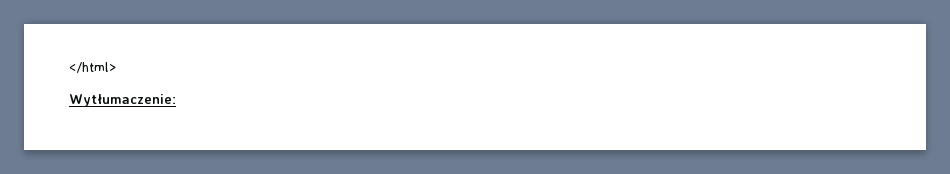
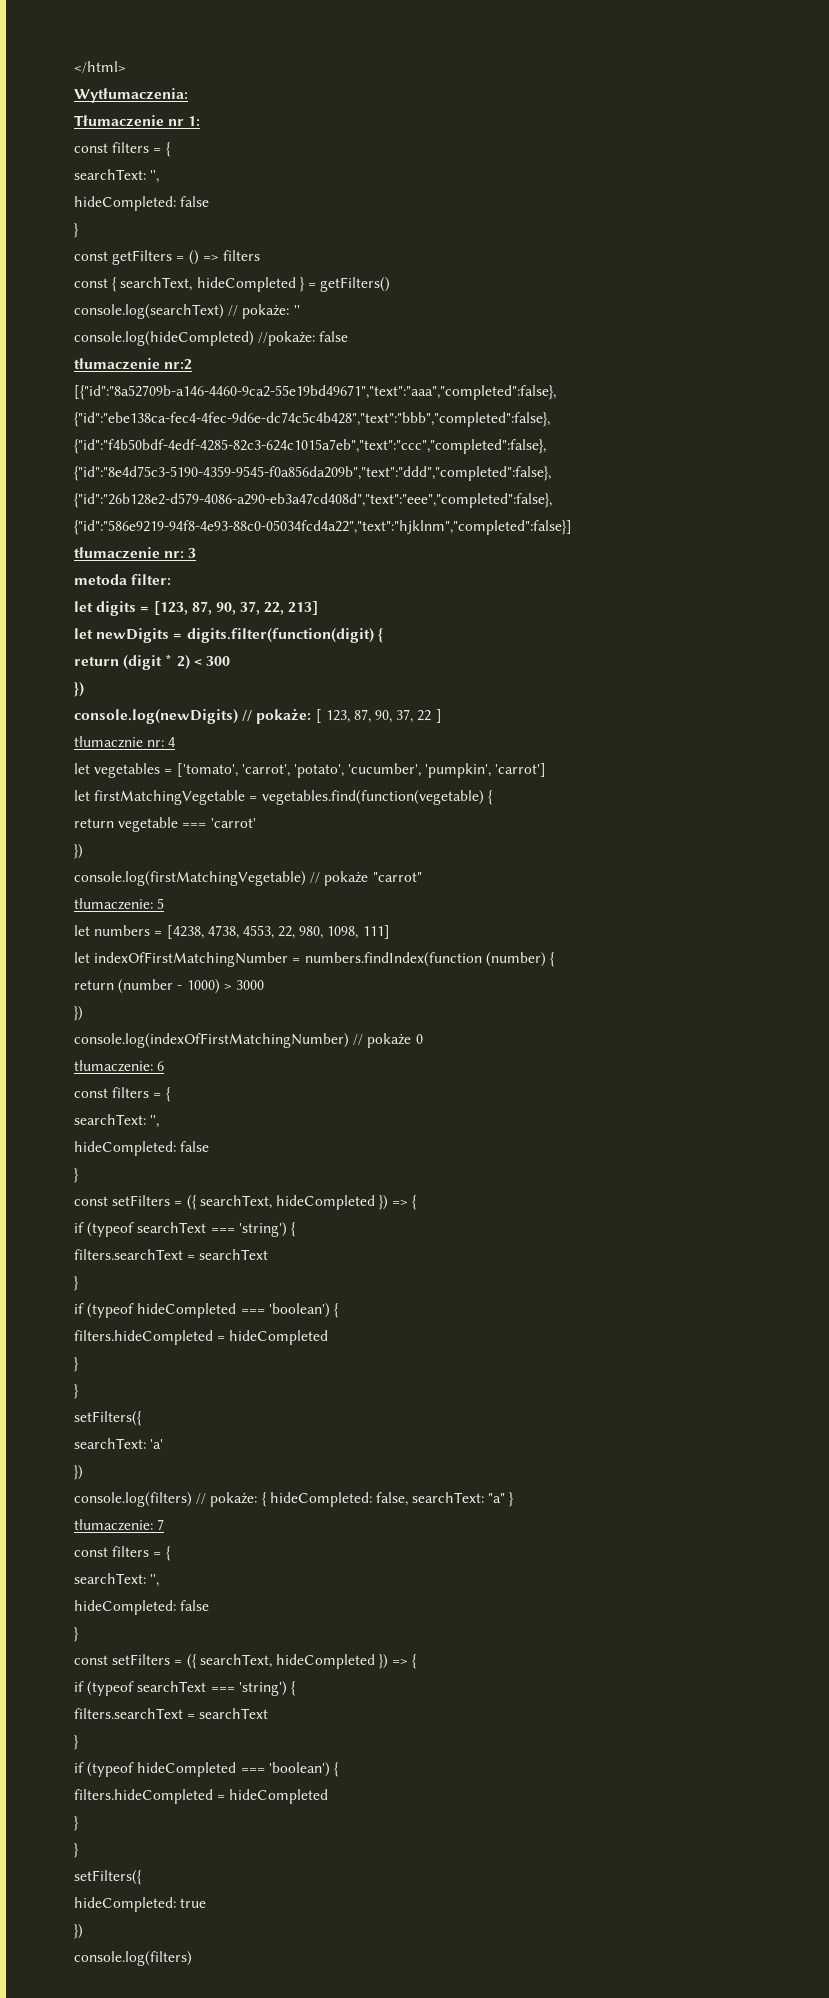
- Wytłumaczenie:
+ Wytłumaczenia:
+ Tłumaczenie nr 1:
+ const filters = {
+ searchText: '',
+ hideCompleted: false
+ }
+ const getFilters = () => filters
+ const { searchText, hideCompleted } = getFilters()
+ console.log(searchText) // pokaże: ''
+ console.log(hideCompleted) //pokaże: false
+ tłumaczenie nr:2
+ [{"id":"8a52709b-a146-4460-9ca2-55e19bd49671","text":"aaa","completed":false},
+ {"id":"ebe138ca-fec4-4fec-9d6e-dc74c5c4b428","text":"bbb","completed":false},
+ {"id":"f4b50bdf-4edf-4285-82c3-624c1015a7eb","text":"ccc","completed":false},
+ {"id":"8e4d75c3-5190-4359-9545-f0a856da209b","text":"ddd","completed":false},
+ {"id":"26b128e2-d579-4086-a290-eb3a47cd408d","text":"eee","completed":false},
+ {"id":"586e9219-94f8-4e93-88c0-05034fcd4a22","text":"hjklnm","completed":false}]
+ tłumaczenie nr: 3
+ metoda filter:
+ let digits = [123, 87, 90, 37, 22, 213]
+ let newDigits = digits.filter(function(digit) {
+ return (digit * 2) < 300
+ })
+ console.log(newDigits) // pokaże: [ 123, 87, 90, 37, 22 ]
+ tłumacznie nr: 4
+ let vegetables = ['tomato', 'carrot', 'potato', 'cucumber', 'pumpkin', 'carrot']
+ let firstMatchingVegetable = vegetables.find(function(vegetable) {
+ return vegetable === 'carrot'
+ })
+ console.log(firstMatchingVegetable) // pokaże "carrot"
+ tłumaczenie: 5
+ let numbers = [4238, 4738, 4553, 22, 980, 1098, 111]
+ let indexOfFirstMatchingNumber = numbers.findIndex(function (number) {
+ return (number - 1000) > 3000
+ })
+ console.log(indexOfFirstMatchingNumber) // pokaże 0
+ tłumaczenie: 6
+ const filters = {
+ searchText: '',
+ hideCompleted: false
+ }
+ const setFilters = ({ searchText, hideCompleted }) => {
+ if (typeof searchText === 'string') {
+ filters.searchText = searchText
+ }
+ if (typeof hideCompleted === 'boolean') {
+ filters.hideCompleted = hideCompleted
+ }
+ }
+ setFilters({
+ searchText: 'a'
+ })
+ console.log(filters) // pokaże: { hideCompleted: false, searchText: "a" }
+ tłumaczenie: 7
+ const filters = {
+ searchText: '',
+ hideCompleted: false
+ }
+ const setFilters = ({ searchText, hideCompleted }) => {
+ if (typeof searchText === 'string') {
+ filters.searchText = searchText
+ }
+ if (typeof hideCompleted === 'boolean') {
+ filters.hideCompleted = hideCompleted
+ }
+ }
+ setFilters({
+ hideCompleted: true
+ })
+ console.log(filters)

